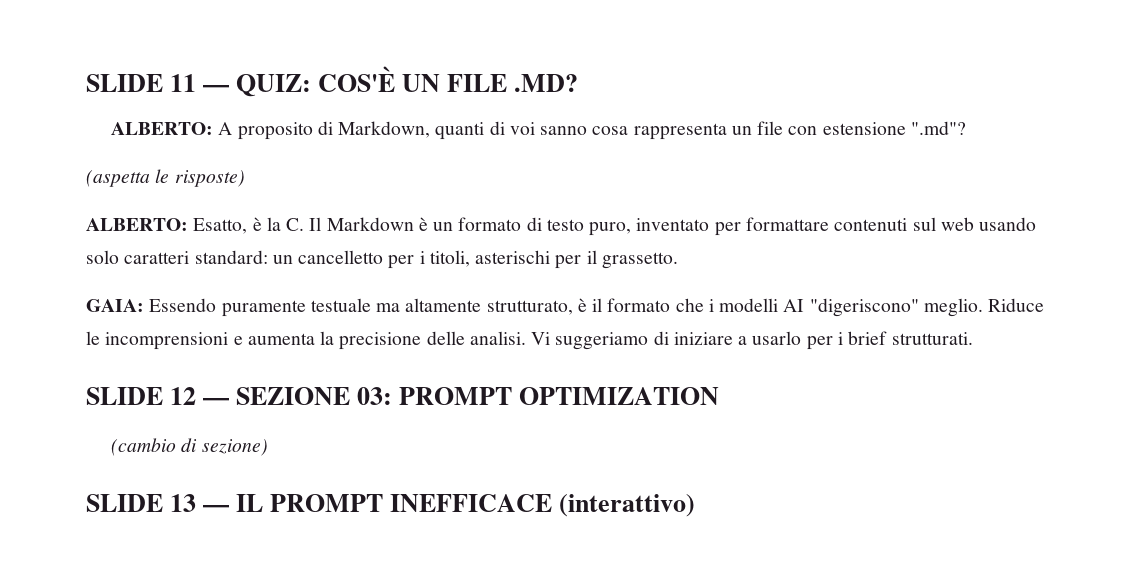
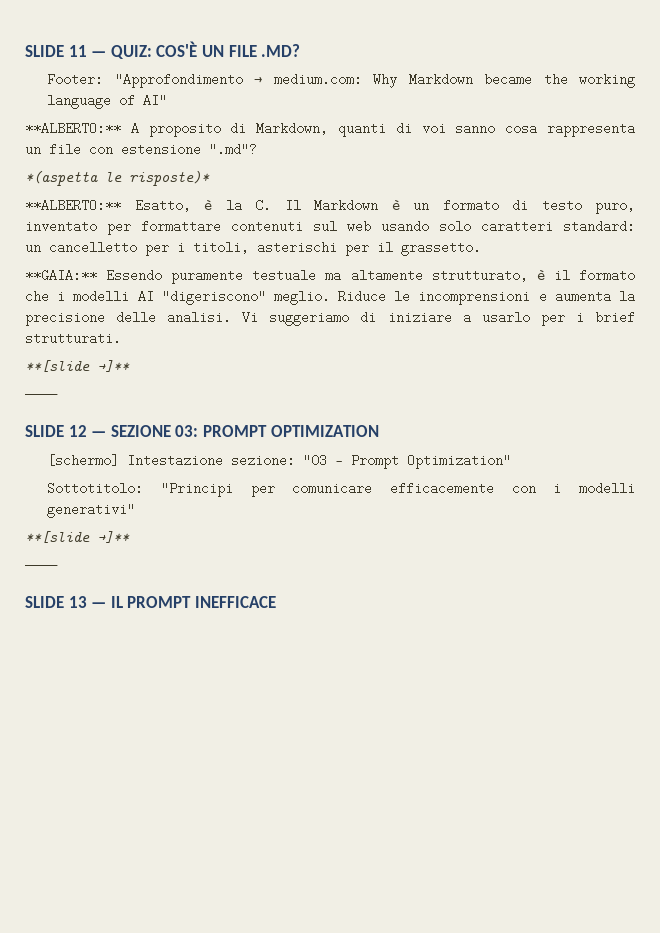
- ALBERTO: A proposito di Markdown, quanti di voi sanno cosa rappresenta un file con estensione ".md"?
+ Footer: "Approfondimento → medium.com: Why Markdown became the working language of AI"
+ **ALBERTO:** A proposito di Markdown, quanti di voi sanno cosa rappresenta un file con estensione ".md"?
- (aspetta le risposte)
- ALBERTO: Esatto, è la C. Il Markdown è un formato di testo puro, inventato per formattare contenuti sul web usando solo caratteri standard: un cancelletto per i titoli, asterischi per il grassetto.
+ *(aspetta le risposte)*
+ **ALBERTO:** Esatto, è la C. Il Markdown è un formato di testo puro, inventato per formattare contenuti sul web usando solo caratteri standard: un cancelletto per i titoli, asterischi per il grassetto.
- GAIA: Essendo puramente testuale ma altamente strutturato, è il formato che i modelli AI "digeriscono" meglio.
+ **GAIA:** Essendo puramente testuale ma altamente strutturato, è il formato che i modelli AI "digeriscono" meglio.
  Vi suggeriamo di iniziare a usarlo per i brief strutturati.
+ **[slide →]**
+ ────
- (cambio di sezione)
+ [schermo] Intestazione sezione: "03 — Prompt Optimization"
+ Sottotitolo: "Principi per comunicare efficacemente con i modelli generativi"
+ **[slide →]**
+ ────
- SLIDE 13 — IL PROMPT INEFFICACE (interattivo)
+ SLIDE 13 — IL PROMPT INEFFICACE

